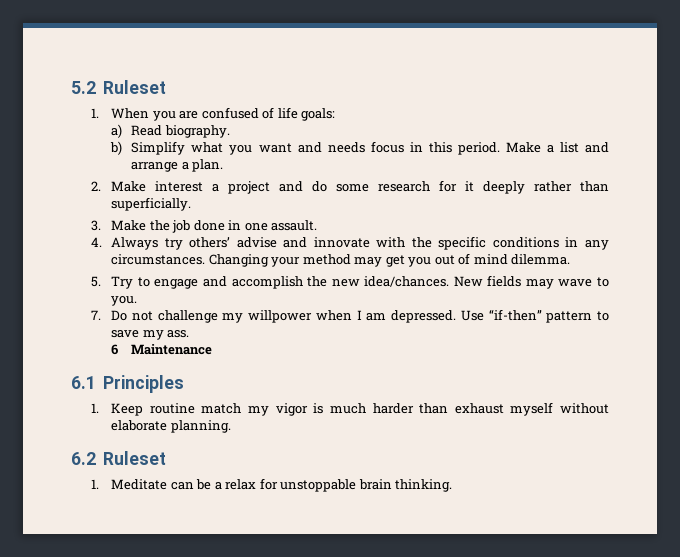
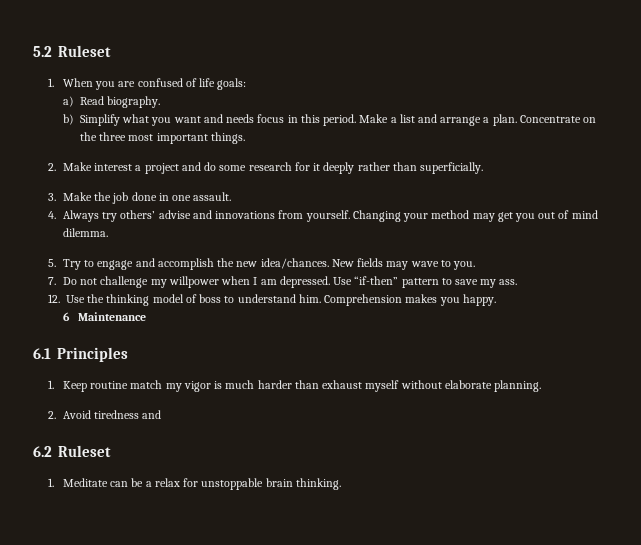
+ Concentrate on the three most important things.
- 4. Always try others’ advise and innovate with the specific conditions in any circumstances.
+ 4. Always try others’ advise and innovations from yourself.
+ 12. Use the thinking model of boss to understand him. Comprehension makes you happy.
+ 2. Avoid tiredness and

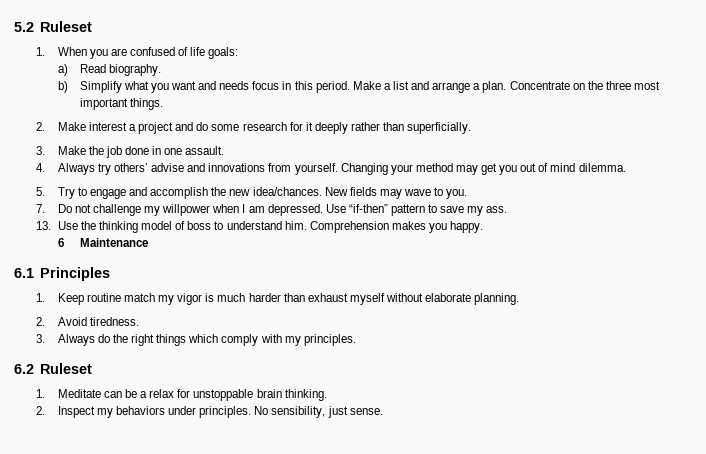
- 12. Use the thinking model of boss to understand him.
+ 13. Use the thinking model of boss to understand him.
- 2. Avoid tiredness and
+ 2. Avoid tiredness.
+ 3. Always do the right things which comply with my principles.
+ 2. Inspect my behaviors under principles. No sensibility, just sense.

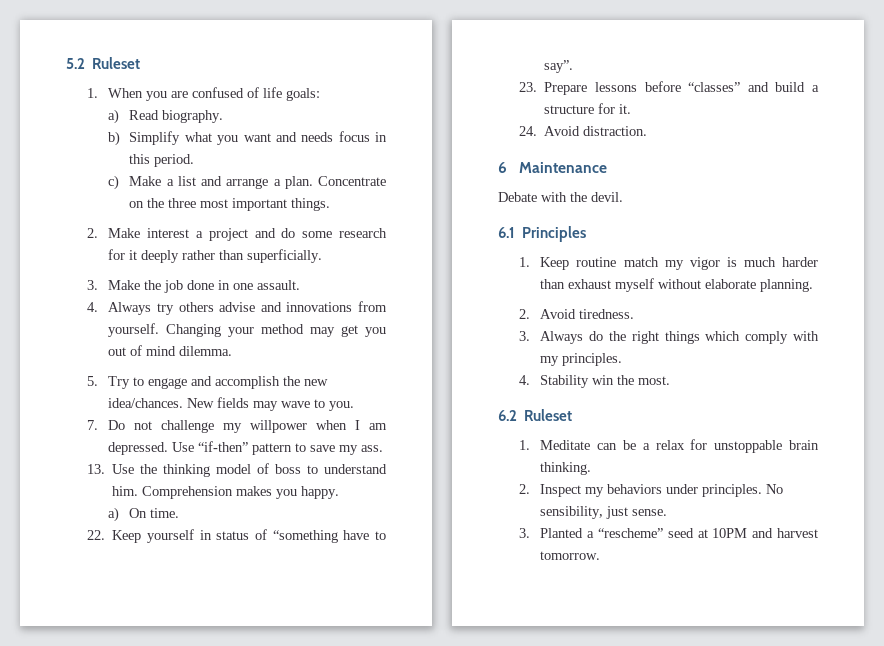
- b) Simplify what you want and needs focus in this period. Make a list and arrange a plan.
+ b) Simplify what you want and needs focus in this period.
+ c) Make a list and arrange a plan.
- 4. Always try others’ advise and innovations from yourself.
+ 4. Always try others advise and innovations from yourself.
+ a) On time.
+ 22. Keep yourself in status of “something have to say”.
+ 23. Prepare lessons before “classes” and build a structure for it.
+ 24. Avoid distraction.
  6 Maintenance
+ Debate with the devil.
+ 4. Stability win the most.
+ 3. Planted a “rescheme” seed at 10PM and harvest tomorrow.

